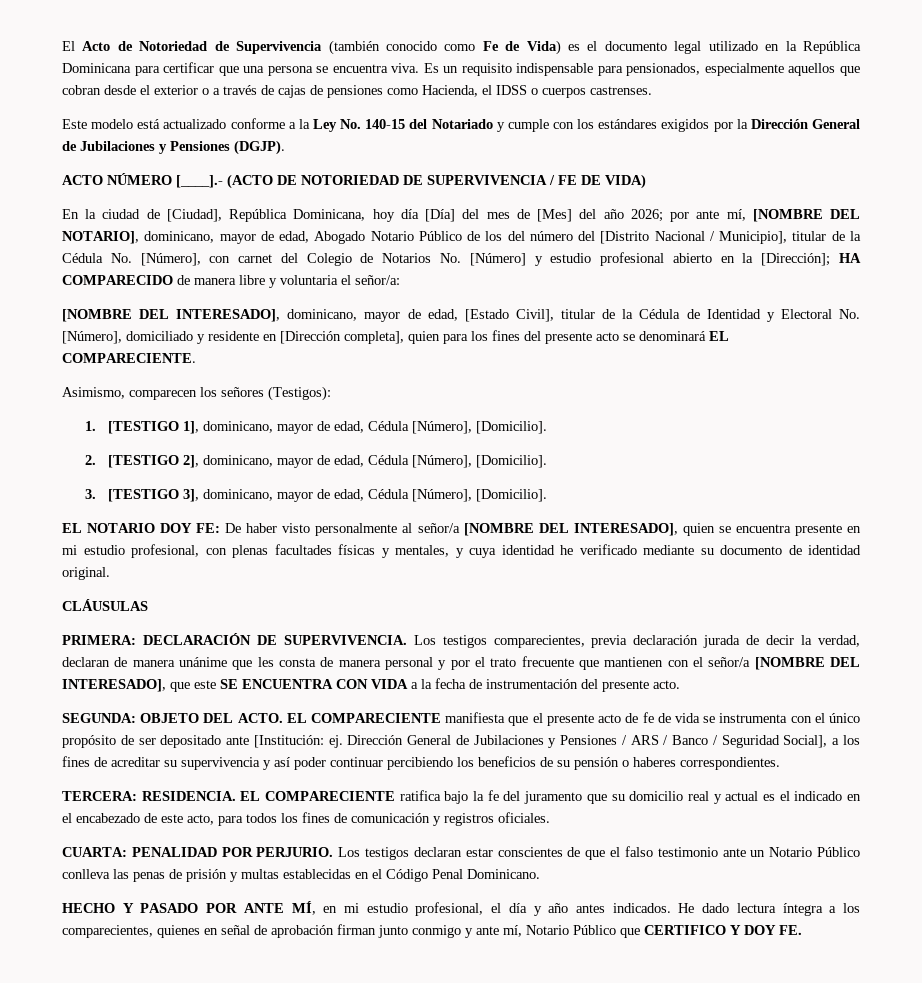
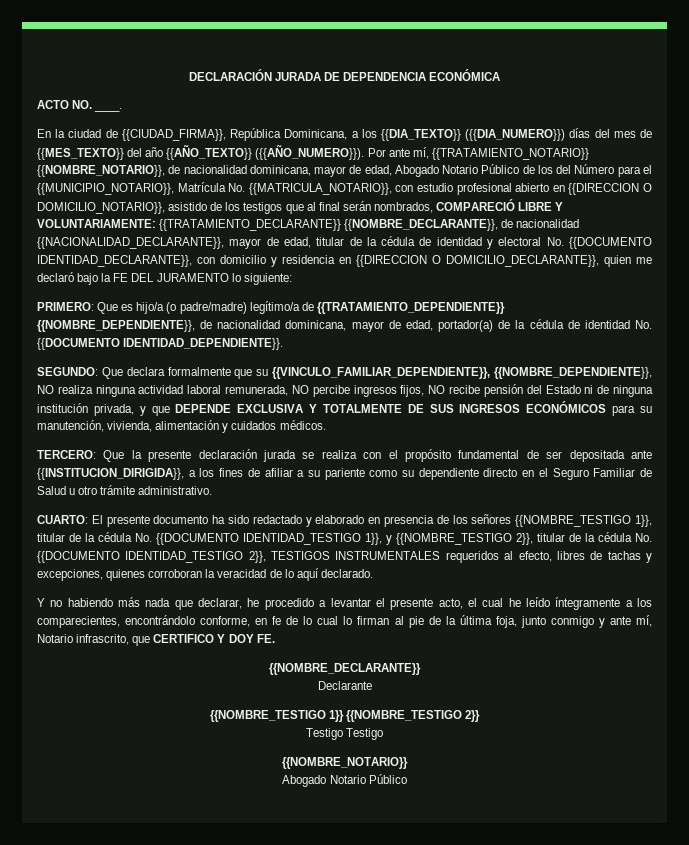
- El Acto de Notoriedad de Supervivencia (también conocido como Fe de Vida) es el documento legal utilizado en la República Dominicana para certificar que una persona se encuentra viva. Es un requisito indispensable para pensionados, especialmente aquellos que cobran desde el exterior o a través de cajas de pensiones como Hacienda, el IDSS o cuerpos castrenses.
- Este modelo está actualizado conforme a la Ley No. 140-15 del Notariado y cumple con los estándares exigidos por la Dirección General de Jubilaciones y Pensiones (DGJP).
- ACTO NÚMERO [____].- (ACTO DE NOTORIEDAD DE SUPERVIVENCIA / FE DE VIDA)
+ DECLARACIÓN JURADA DE DEPENDENCIA ECONÓMICA
+ ACTO NO. ____.
- En la ciudad de [Ciudad], República Dominicana, hoy día [Día] del mes de [Mes] del año 2026; por ante mí, [NOMBRE DEL NOTARIO], dominicano, mayor de edad, Abogado Notario Público de los del número del [Distrito Nacional / Municipio], titular de la Cédula No. [Número], con carnet del Colegio de Notarios No. [Número] y estudio profesional abierto en la [Dirección]; HA COMPARECIDO de manera libre y voluntaria el señor/a:
- [NOMBRE DEL INTERESADO], dominicano, mayor de edad, [Estado Civil], titular de la Cédula de Identidad y Electoral No. [Número], domiciliado y residente en [Dirección completa], quien para los fines del presente acto se denominará EL COMPARECIENTE.
- Asimismo, comparecen los señores (Testigos):
- 1. [TESTIGO 1], dominicano, mayor de edad, Cédula [Número], [Domicilio].
- 2. [TESTIGO 2], dominicano, mayor de edad, Cédula [Número], [Domicilio].
- 3. [TESTIGO 3], dominicano, mayor de edad, Cédula [Número], [Domicilio].
- EL NOTARIO DOY FE: De haber visto personalmente al señor/a [NOMBRE DEL INTERESADO], quien se encuentra presente en mi estudio profesional, con plenas facultades físicas y mentales, y cuya identidad he verificado mediante su documento de identidad original.
- CLÁUSULAS
- PRIMERA: DECLARACIÓN DE SUPERVIVENCIA. Los testigos comparecientes, previa declaración jurada de decir la verdad, declaran de manera unánime que les consta de manera personal y por el trato frecuente que mantienen con el señor/a [NOMBRE DEL INTERESADO], que este SE ENCUENTRA CON VIDA a la fecha de instrumentación del presente acto.
- SEGUNDA: OBJETO DEL ACTO. EL COMPARECIENTE manifiesta que el presente acto de fe de vida se instrumenta con el único propósito de ser depositado ante [Institución: ej. Dirección General de Jubilaciones y Pensiones / ARS / Banco / Seguridad Social], a los fines de acreditar su supervivencia y así poder continuar percibiendo los beneficios de su pensión o haberes correspondientes.
- TERCERA: RESIDENCIA. EL COMPARECIENTE ratifica bajo la fe del juramento que su domicilio real y actual es el indicado en el encabezado de este acto, para todos los fines de comunicación y registros oficiales.
- CUARTA: PENALIDAD POR PERJURIO. Los testigos declaran estar conscientes de que el falso testimonio ante un Notario Público conlleva las penas de prisión y multas establecidas en el Código Penal Dominicano.
- HECHO Y PASADO POR ANTE MÍ, en mi estudio profesional, el día y año antes indicados. He dado lectura íntegra a los comparecientes, quienes en señal de aprobación firman junto conmigo y ante mí, Notario Público que CERTIFICO Y DOY FE.
+ En la ciudad de {{CIUDAD_FIRMA}}, República Dominicana, a los {{DIA_TEXTO}} ({{DIA_NUMERO}}) días del mes de {{MES_TEXTO}} del año {{AÑO_TEXTO}} ({{AÑO_NUMERO}}). Por ante mí, {{TRATAMIENTO_NOTARIO}} {{NOMBRE_NOTARIO}}, de nacionalidad dominicana, mayor de edad, Abogado Notario Público de los del Número para el {{MUNICIPIO_NOTARIO}}, Matrícula No. {{MATRICULA_NOTARIO}}, con estudio profesional abierto en {{DIRECCION O DOMICILIO_NOTARIO}}, asistido de los testigos que al final serán nombrados, COMPARECIÓ LIBRE Y VOLUNTARIAMENTE: {{TRATAMIENTO_DECLARANTE}} {{NOMBRE_DECLARANTE}}, de nacionalidad {{NACIONALIDAD_DECLARANTE}}, mayor de edad, titular de la cédula de identidad y electoral No. {{DOCUMENTO IDENTIDAD_DECLARANTE}}, con domicilio y residencia en {{DIRECCION O DOMICILIO_DECLARANTE}}, quien me declaró bajo la FE DEL JURAMENTO lo siguiente:
+ PRIMERO: Que es hijo/a (o padre/madre) legítimo/a de {{TRATAMIENTO_DEPENDIENTE}} {{NOMBRE_DEPENDIENTE}}, de nacionalidad dominicana, mayor de edad, portador(a) de la cédula de identidad No. {{DOCUMENTO IDENTIDAD_DEPENDIENTE}}.
+ SEGUNDO: Que declara formalmente que su {{VINCULO_FAMILIAR_DEPENDIENTE}}, {{NOMBRE_DEPENDIENTE}}, NO realiza ninguna actividad laboral remunerada, NO percibe ingresos fijos, NO recibe pensión del Estado ni de ninguna institución privada, y que DEPENDE EXCLUSIVA Y TOTALMENTE DE SUS INGRESOS ECONÓMICOS para su manutención, vivienda, alimentación y cuidados médicos.
+ TERCERO: Que la presente declaración jurada se realiza con el propósito fundamental de ser depositada ante {{INSTITUCION_DIRIGIDA}}, a los fines de afiliar a su pariente como su dependiente directo en el Seguro Familiar de Salud u otro trámite administrativo.
+ CUARTO: El presente documento ha sido redactado y elaborado en presencia de los señores {{NOMBRE_TESTIGO 1}}, titular de la cédula No. {{DOCUMENTO IDENTIDAD_TESTIGO 1}}, y {{NOMBRE_TESTIGO 2}}, titular de la cédula No. {{DOCUMENTO IDENTIDAD_TESTIGO 2}}, TESTIGOS INSTRUMENTALES requeridos al efecto, libres de tachas y excepciones, quienes corroboran la veracidad de lo aquí declarado.
+ Y no habiendo más nada que declarar, he procedido a levantar el presente acto, el cual he leído íntegramente a los comparecientes, encontrándolo conforme, en fe de lo cual lo firman al pie de la última foja, junto conmigo y ante mí, Notario infrascrito, que CERTIFICO Y DOY FE.
+ {{NOMBRE_DECLARANTE}}
+ Declarante
+ {{NOMBRE_TESTIGO 1}} {{NOMBRE_TESTIGO 2}}
+ Testigo Testigo
+ {{NOMBRE_NOTARIO}}
+ Abogado Notario Público

